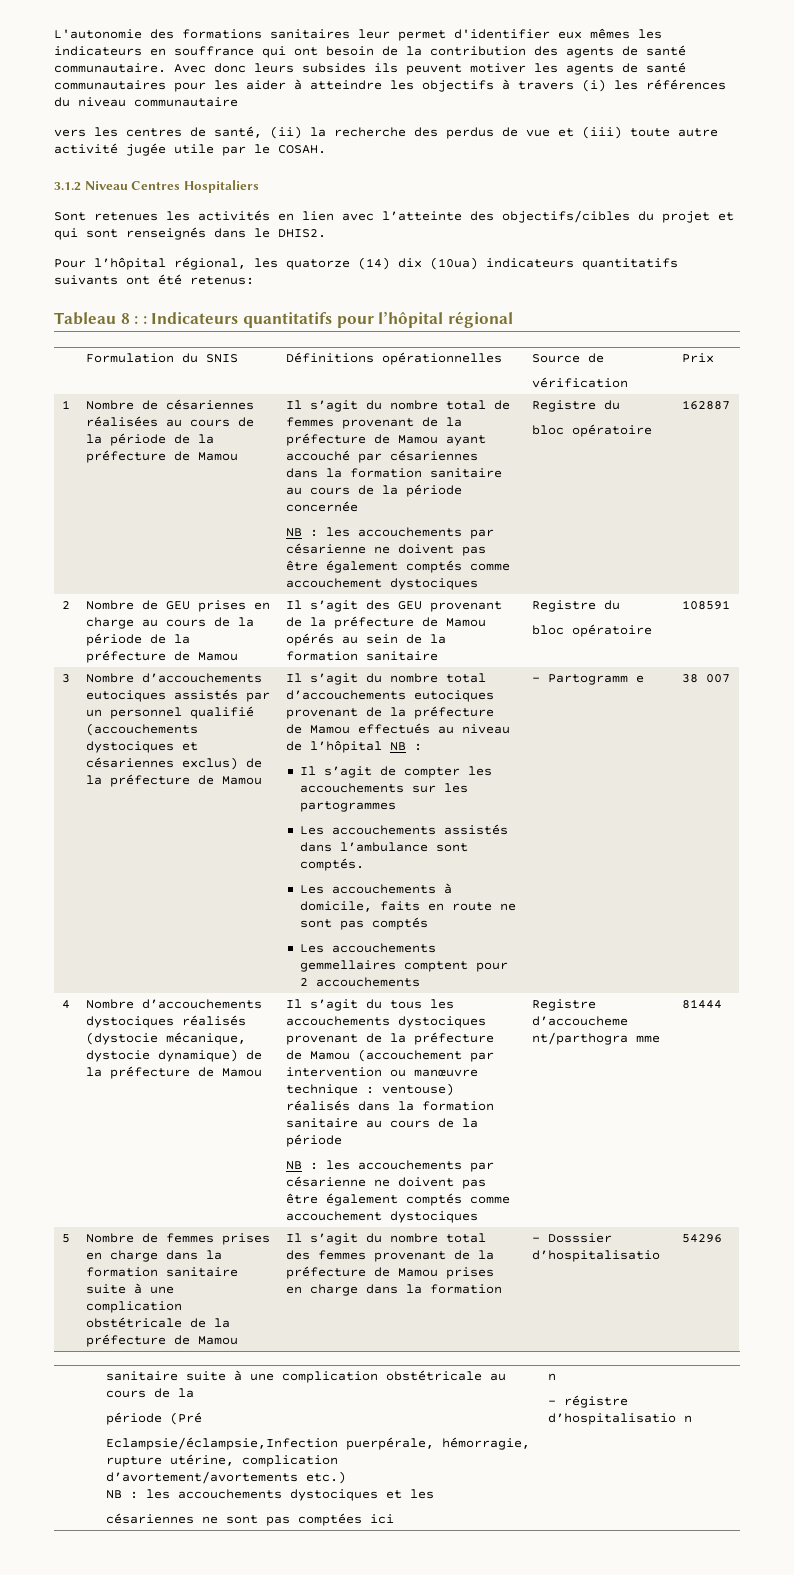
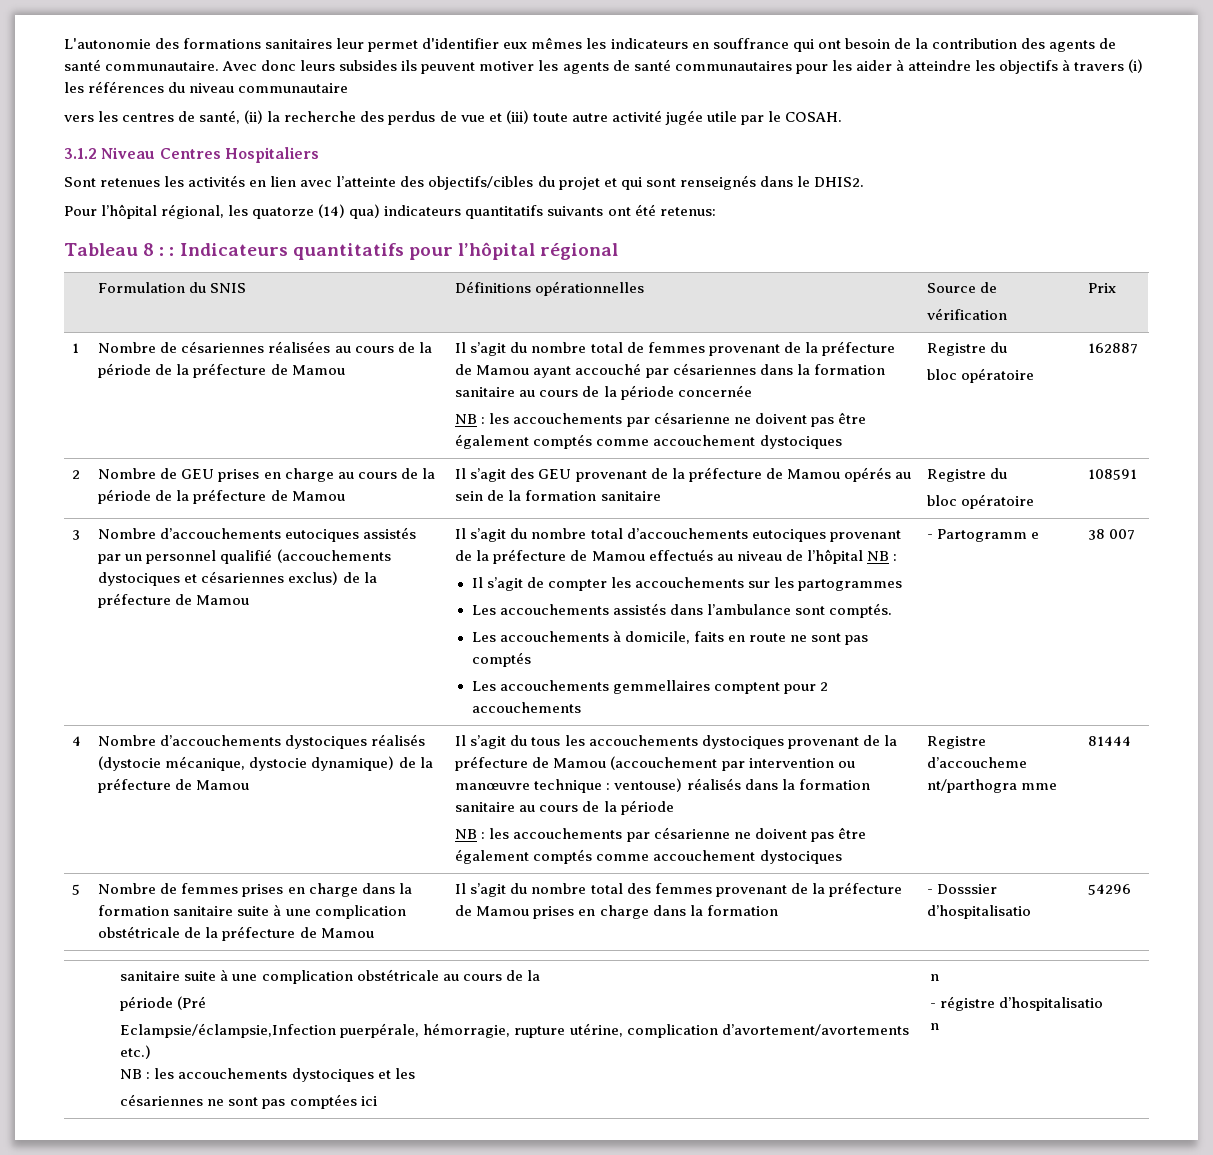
- Pour l’hôpital régional, les quatorze (14) dix (10ua) indicateurs quantitatifs suivants ont été retenus:
+ Pour l’hôpital régional, les quatorze (14) qua) indicateurs quantitatifs suivants ont été retenus:

